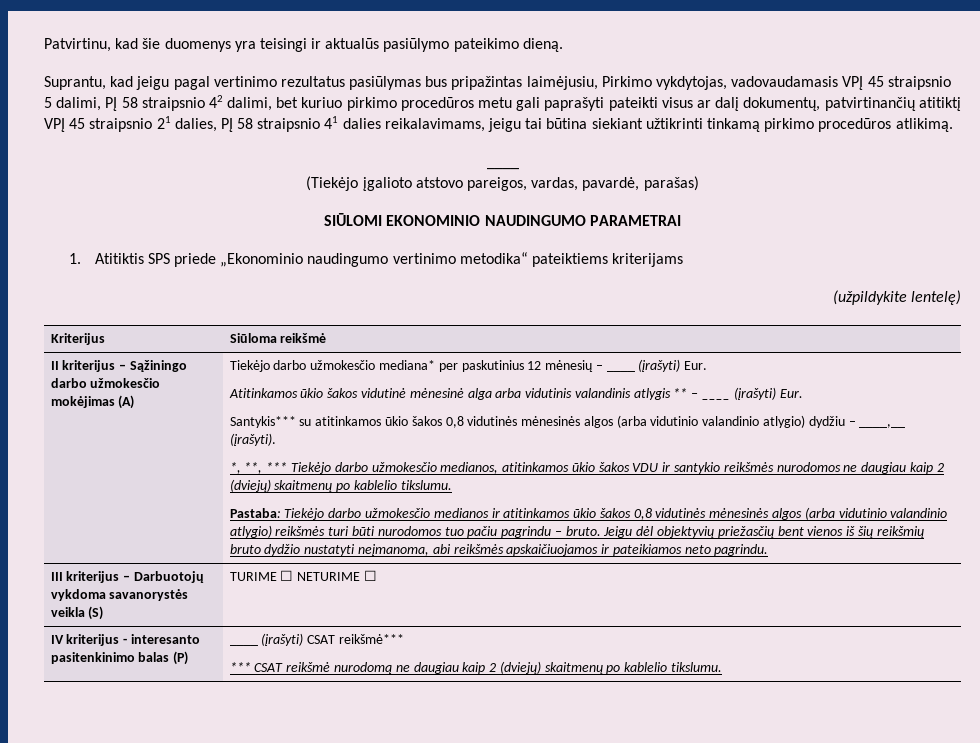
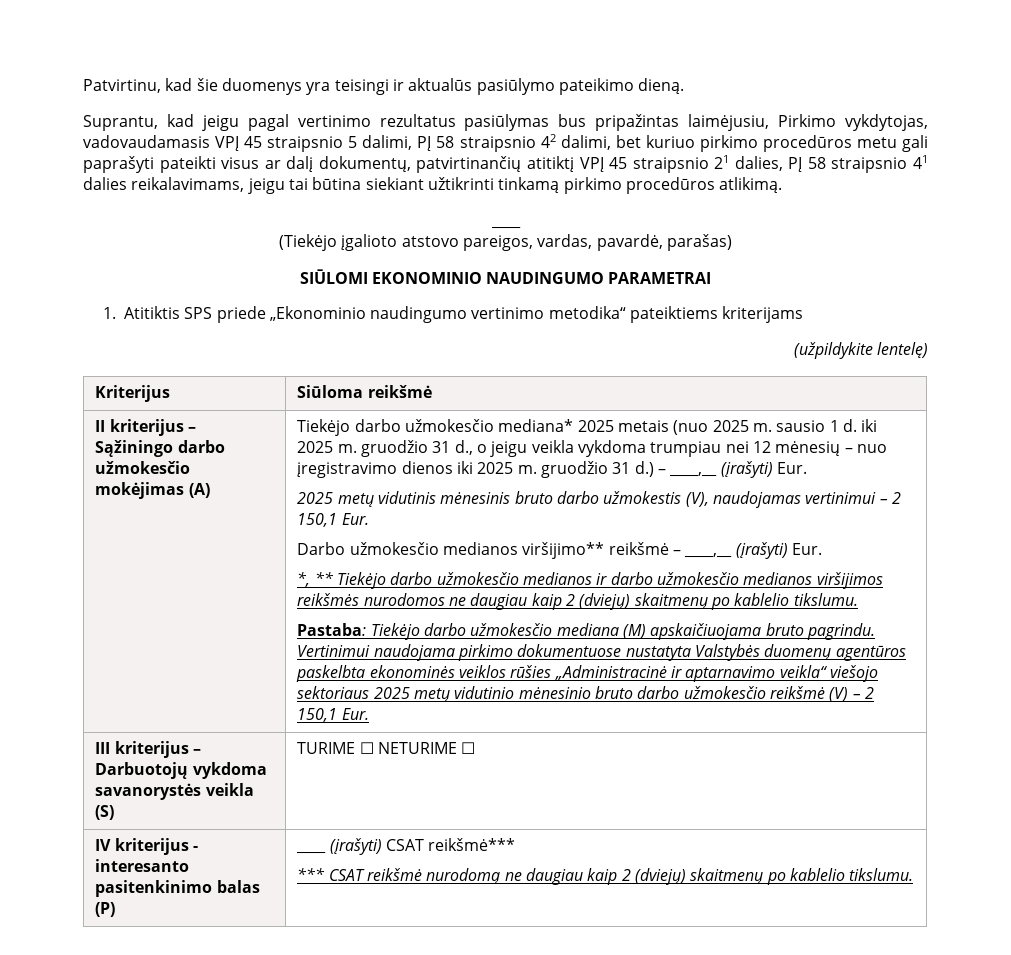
- Tiekėjo darbo užmokesčio mediana* per paskutinius 12 mėnesių – ____ (įrašyti) Eur.
- Atitinkamos ūkio šakos vidutinė mėnesinė alga arba vidutinis valandinis atlygis ** – ____ (įrašyti) Eur.
- Santykis*** su atitinkamos ūkio šakos 0,8 vidutinės mėnesinės algos (arba vidutinio valandinio atlygio) dydžiu – ____,__ (įrašyti).
+ Tiekėjo darbo užmokesčio mediana* 2025 metais (nuo 2025 m. sausio 1 d. iki 2025 m. gruodžio 31 d., o jeigu veikla vykdoma trumpiau nei 12 mėnesių – nuo įregistravimo dienos iki 2025 m. gruodžio 31 d.) – ____,__ (įrašyti) Eur.
+ 2025 metų vidutinis mėnesinis bruto darbo užmokestis (V), naudojamas vertinimui – 2 150,1 Eur.
+ Darbo užmokesčio medianos viršijimo** reikšmė – ____,__ (įrašyti) Eur.
- *, **, *** Tiekėjo darbo užmokesčio medianos, atitinkamos ūkio šakos VDU ir santykio reikšmės nurodomos ne daugiau kaip 2 (dviejų) skaitmenų po kablelio tikslumu.
+ *, ** Tiekėjo darbo užmokesčio medianos ir darbo užmokesčio medianos viršijimos reikšmės nurodomos ne daugiau kaip 2 (dviejų) skaitmenų po kablelio tikslumu.
- Pastaba: Tiekėjo darbo užmokesčio medianos ir atitinkamos ūkio šakos 0,8 vidutinės mėnesinės algos (arba vidutinio valandinio atlygio) reikšmės turi būti nurodomos tuo pačiu pagrindu – bruto. Jeigu dėl objektyvių priežasčių bent vienos iš šių reikšmių bruto dydžio nustatyti neįmanoma, abi reikšmės apskaičiuojamos ir pateikiamos neto pagrindu.
+ Pastaba: Tiekėjo darbo užmokesčio mediana (M) apskaičiuojama bruto pagrindu. Vertinimui naudojama pirkimo dokumentuose nustatyta Valstybės duomenų agentūros paskelbta ekonominės veiklos rūšies „Administracinė ir aptarnavimo veikla“ viešojo sektoriaus 2025 metų vidutinio mėnesinio bruto darbo užmokesčio reikšmė (V) – 2 150,1 Eur.

